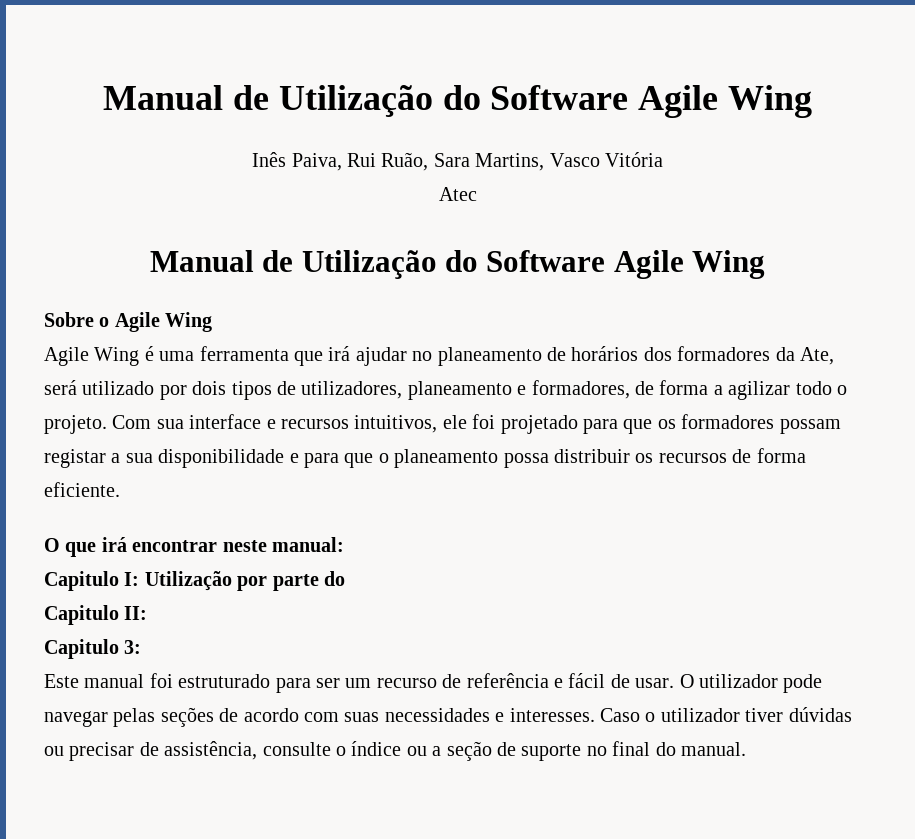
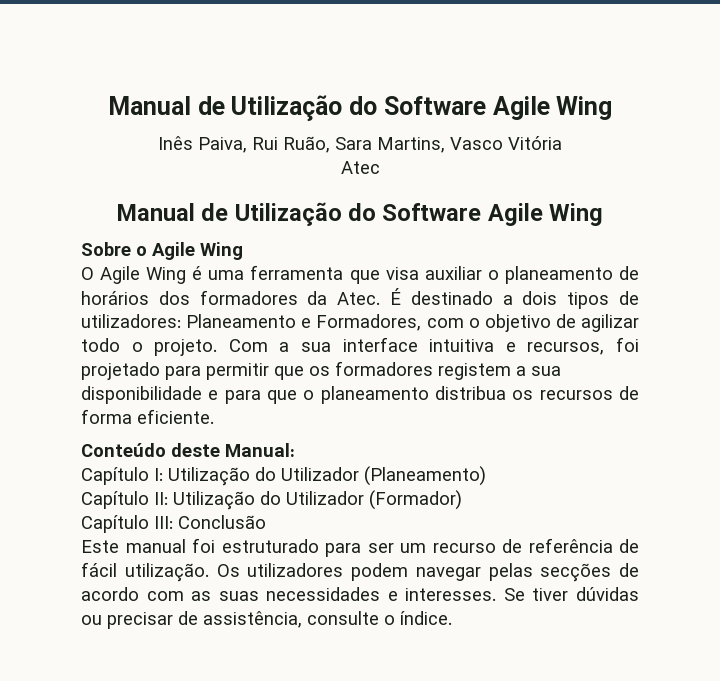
- Agile Wing é uma ferramenta que irá ajudar no planeamento de horários dos formadores da Ate, será utilizado por dois tipos de utilizadores, planeamento e formadores, de forma a agilizar todo o projeto.
+ O Agile Wing é uma ferramenta que visa auxiliar o planeamento de horários dos formadores da Atec. É destinado a dois tipos de utilizadores: Planeamento e Formadores, com o objetivo de agilizar todo o projeto.
- Com sua interface e recursos intuitivos, ele foi projetado para que os formadores possam registar a sua disponibilidade e para que o planeamento possa distribuir os recursos de forma eficiente.
+ Com a sua interface intuitiva e recursos, foi projetado para permitir que os formadores registem a sua disponibilidade e para que o planeamento distribua os recursos de forma eficiente.
- O que irá encontrar neste manual:
- Capitulo I: Utilização por parte do
- Capitulo II:
- Capitulo 3:
+ Conteúdo deste Manual:
+ Capítulo I: Utilização do Utilizador (Planeamento)
+ Capítulo II: Utilização do Utilizador (Formador)
+ Capítulo III: Conclusão
- Este manual foi estruturado para ser um recurso de referência e fácil de usar. O utilizador pode navegar pelas seções de acordo com suas necessidades e interesses.
+ Este manual foi estruturado para ser um recurso de referência de fácil utilização. Os utilizadores podem navegar pelas secções de acordo com as suas necessidades e interesses.
- Caso o utilizador tiver dúvidas ou precisar de assistência, consulte o índice ou a seção de suporte no final do manual.
+ Se tiver dúvidas ou precisar de assistência, consulte o índice.

